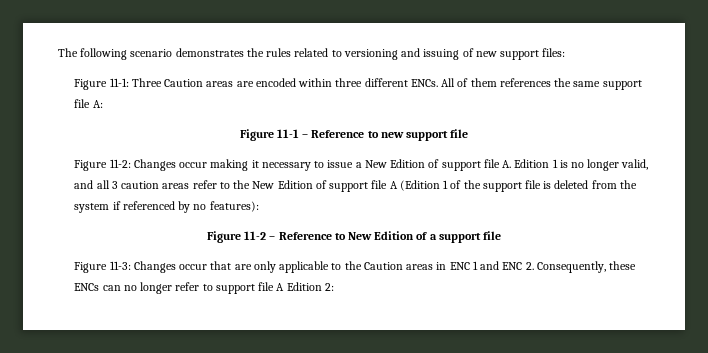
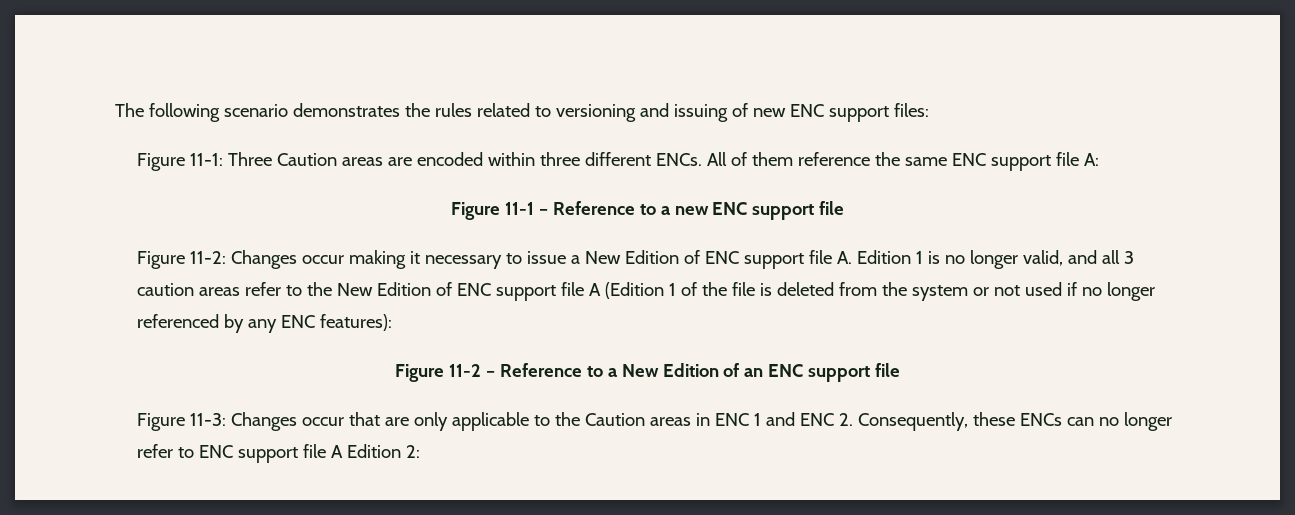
- The following scenario demonstrates the rules related to versioning and issuing of new support files:
+ The following scenario demonstrates the rules related to versioning and issuing of new ENC support files:
- All of them references the same support file A:
+ All of them reference the same ENC support file A:
- Figure 11-1 – Reference to new support file
+ Figure 11-1 – Reference to a new ENC support file
- Figure 11-2: Changes occur making it necessary to issue a New Edition of support file A. Edition 1 is no longer valid, and all 3 caution areas refer to the New Edition of support file A (Edition 1 of the support file is deleted from the system if referenced by no features):
+ Figure 11-2: Changes occur making it necessary to issue a New Edition of ENC support file A. Edition 1 is no longer valid, and all 3 caution areas refer to the New Edition of ENC support file A (Edition 1 of the file is deleted from the system or not used if no longer referenced by any ENC features):
- Figure 11-2 – Reference to New Edition of a support file
+ Figure 11-2 – Reference to a New Edition of an ENC support file
- Figure 11-3: Changes occur that are only applicable to the Caution areas in ENC 1 and ENC 2. Consequently, these ENCs can no longer refer to support file A Edition 2:
+ Figure 11-3: Changes occur that are only applicable to the Caution areas in ENC 1 and ENC 2. Consequently, these ENCs can no longer refer to ENC support file A Edition 2:

